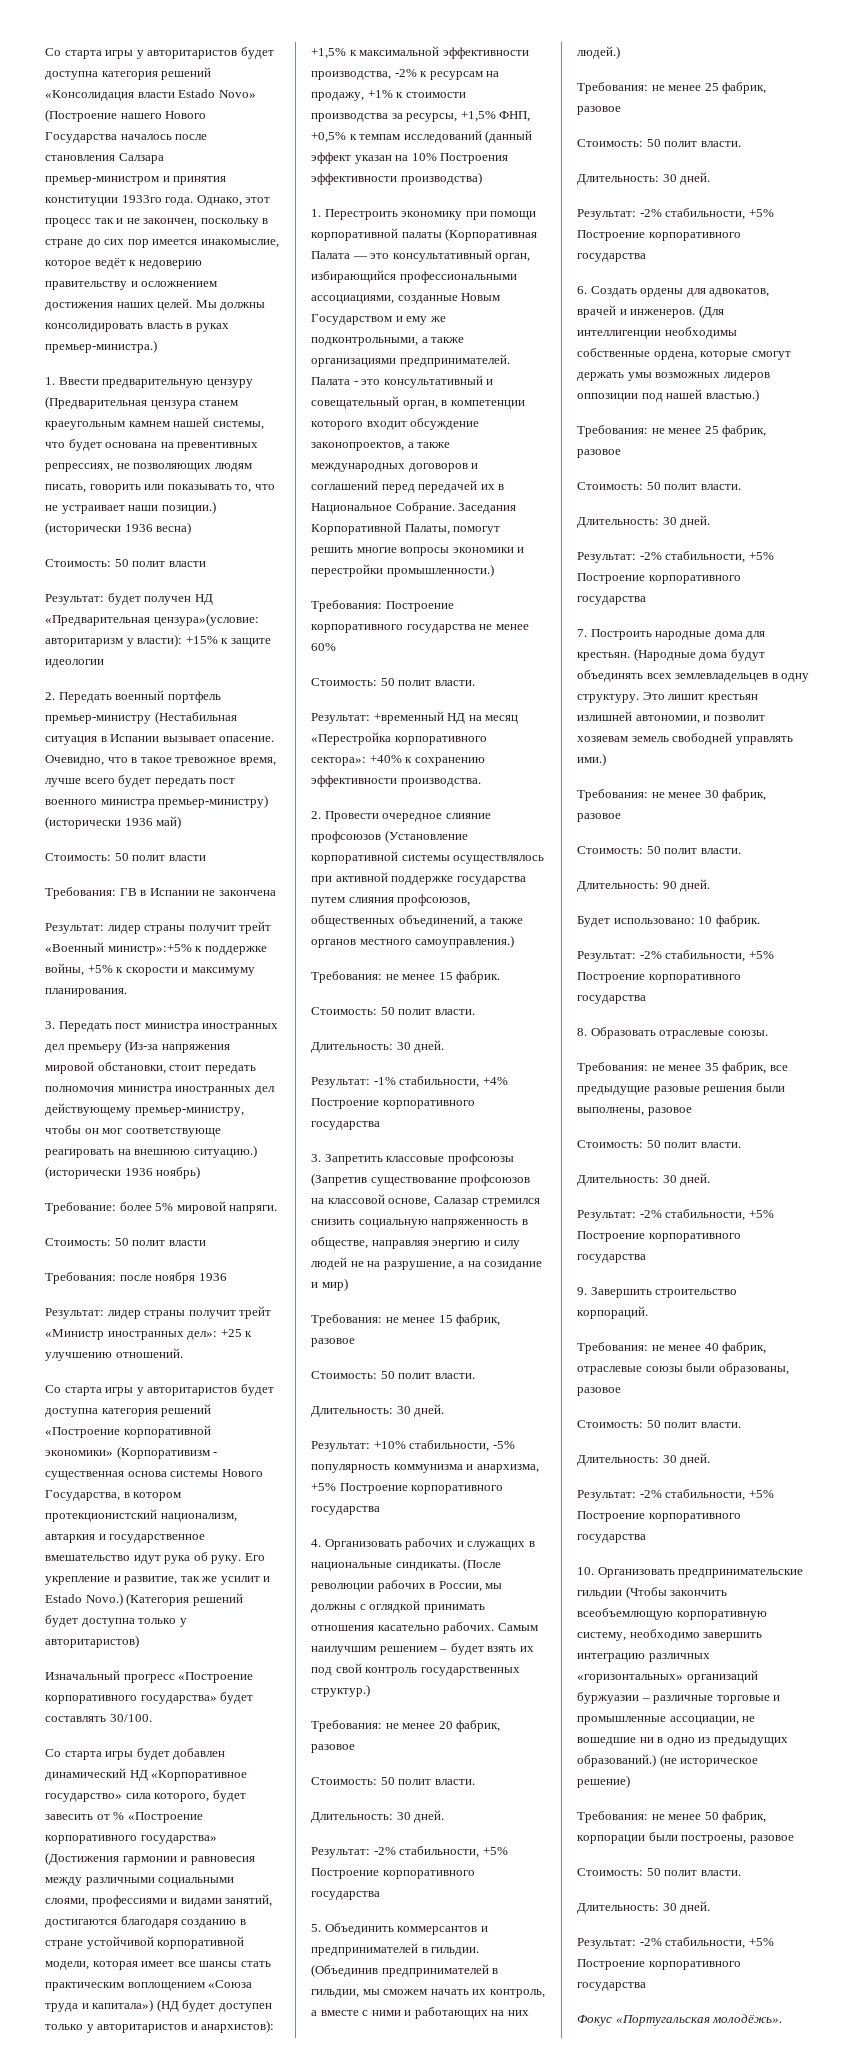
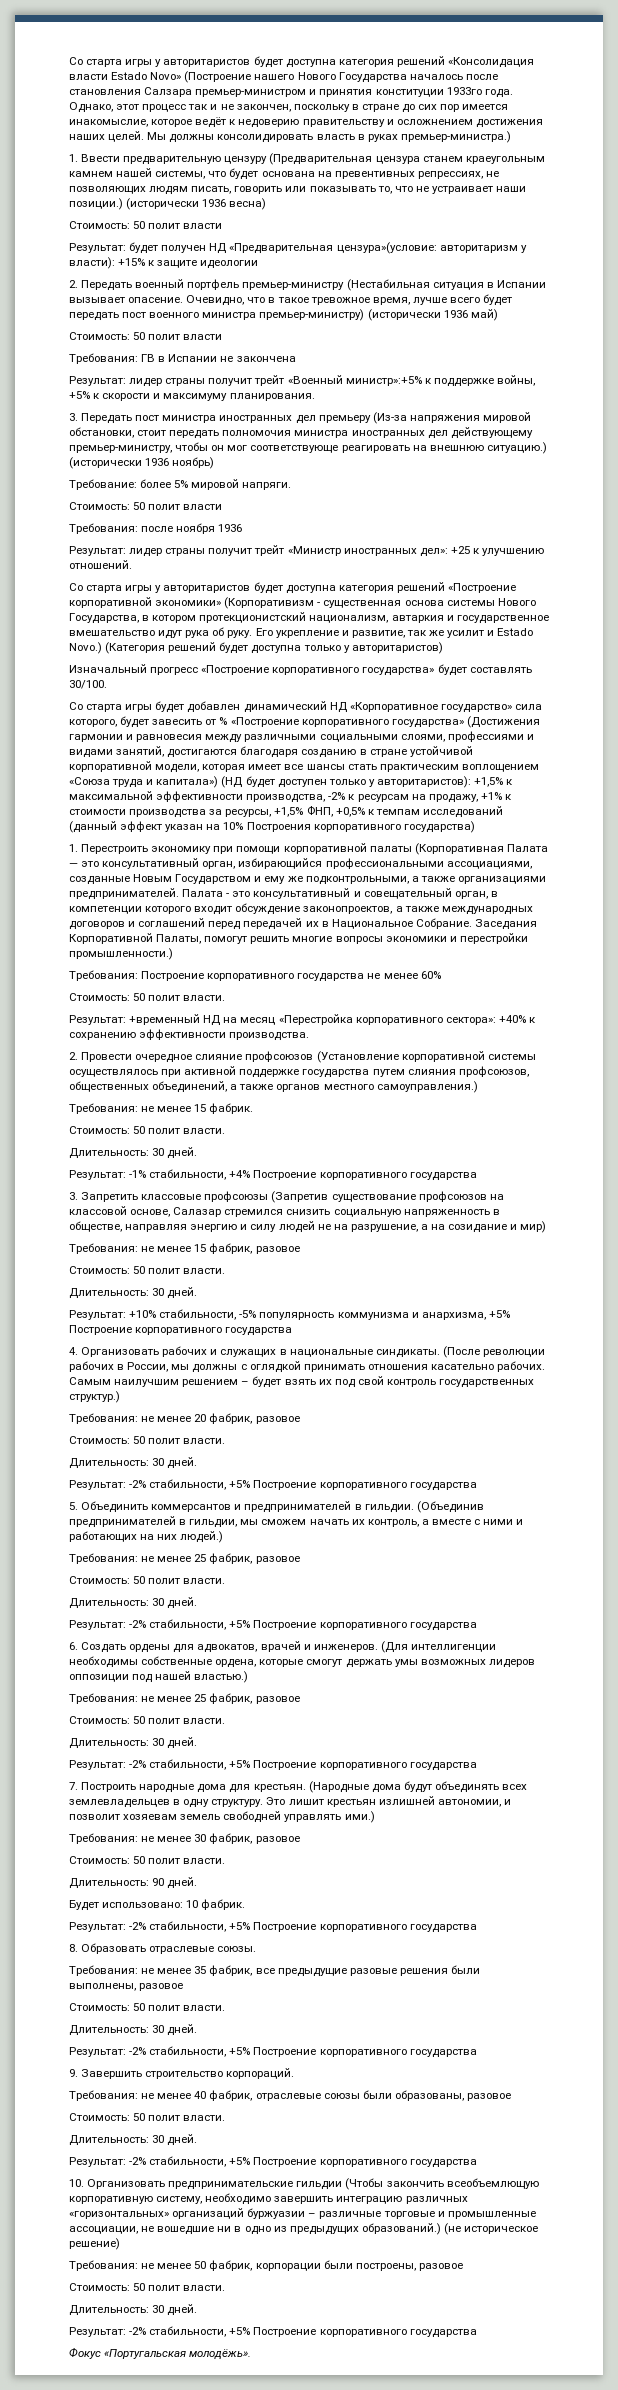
- Со старта игры будет добавлен динамический НД «Корпоративное государство» сила которого, будет завесить от % «Построение корпоративного государства» (Достижения гармонии и равновесия между различными социальными слоями, профессиями и видами занятий, достигаются благодаря созданию в стране устойчивой корпоративной модели, которая имеет все шансы стать практическим воплощением «Союза труда и капитала») (НД будет доступен только у авторитаристов и анархистов):
+ Со старта игры будет добавлен динамический НД «Корпоративное государство» сила которого, будет завесить от % «Построение корпоративного государства» (Достижения гармонии и равновесия между различными социальными слоями, профессиями и видами занятий, достигаются благодаря созданию в стране устойчивой корпоративной модели, которая имеет все шансы стать практическим воплощением «Союза труда и капитала») (НД будет доступен только у авторитаристов):
- +1,5% к максимальной эффективности производства, -2% к ресурсам на продажу, +1% к стоимости производства за ресурсы, +1,5% ФНП, +0,5% к темпам исследований (данный эффект указан на 10% Построения эффективности производства)
+ +1,5% к максимальной эффективности производства, -2% к ресурсам на продажу, +1% к стоимости производства за ресурсы, +1,5% ФНП, +0,5% к темпам исследований (данный эффект указан на 10% Построения корпоративного государства)

